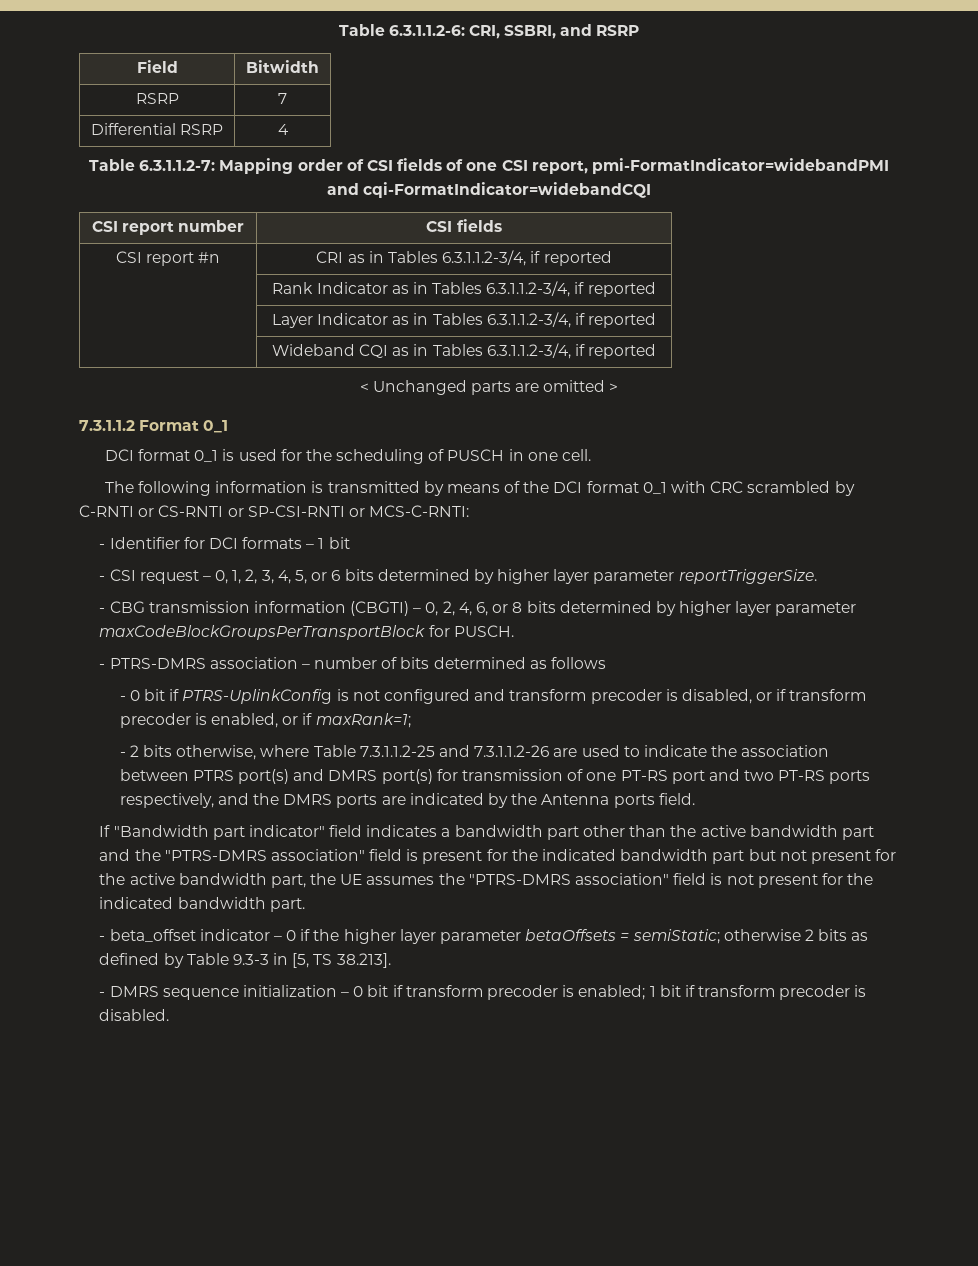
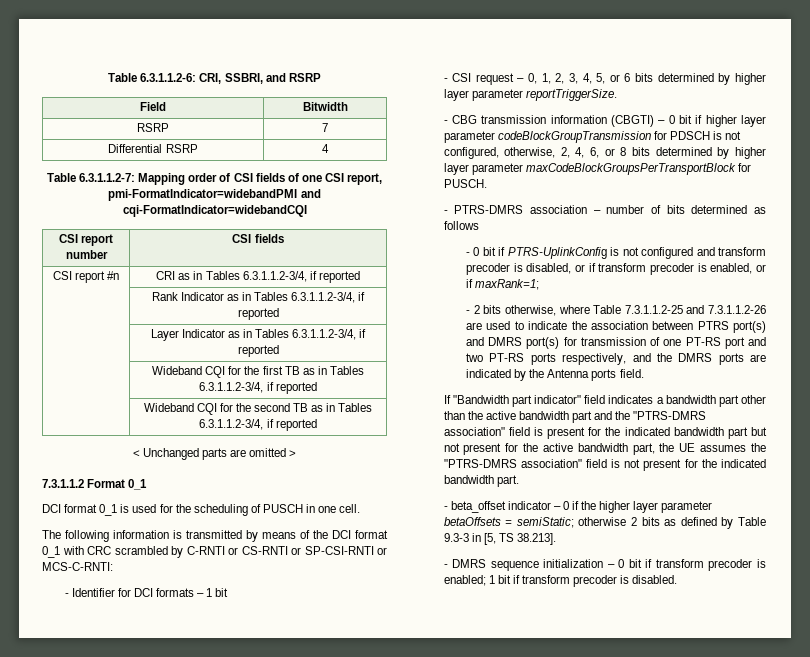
- | Wideband CQI as in Tables 6.3.1.1.2-3/4, if reported
+ | Wideband CQI for the first TB as in Tables 6.3.1.1.2-3/4, if reported
+ | Wideband CQI for the second TB as in Tables 6.3.1.1.2-3/4, if reported
- - CBG transmission information (CBGTI) – 0, 2, 4, 6, or 8 bits determined by higher layer parameter maxCodeBlockGroupsPerTransportBlock for PUSCH.
+ - CBG transmission information (CBGTI) – 0 bit if higher layer parameter codeBlockGroupTransmission for PDSCH is not configured, otherwise, 2, 4, 6, or 8 bits determined by higher layer parameter maxCodeBlockGroupsPerTransportBlock for PUSCH.

